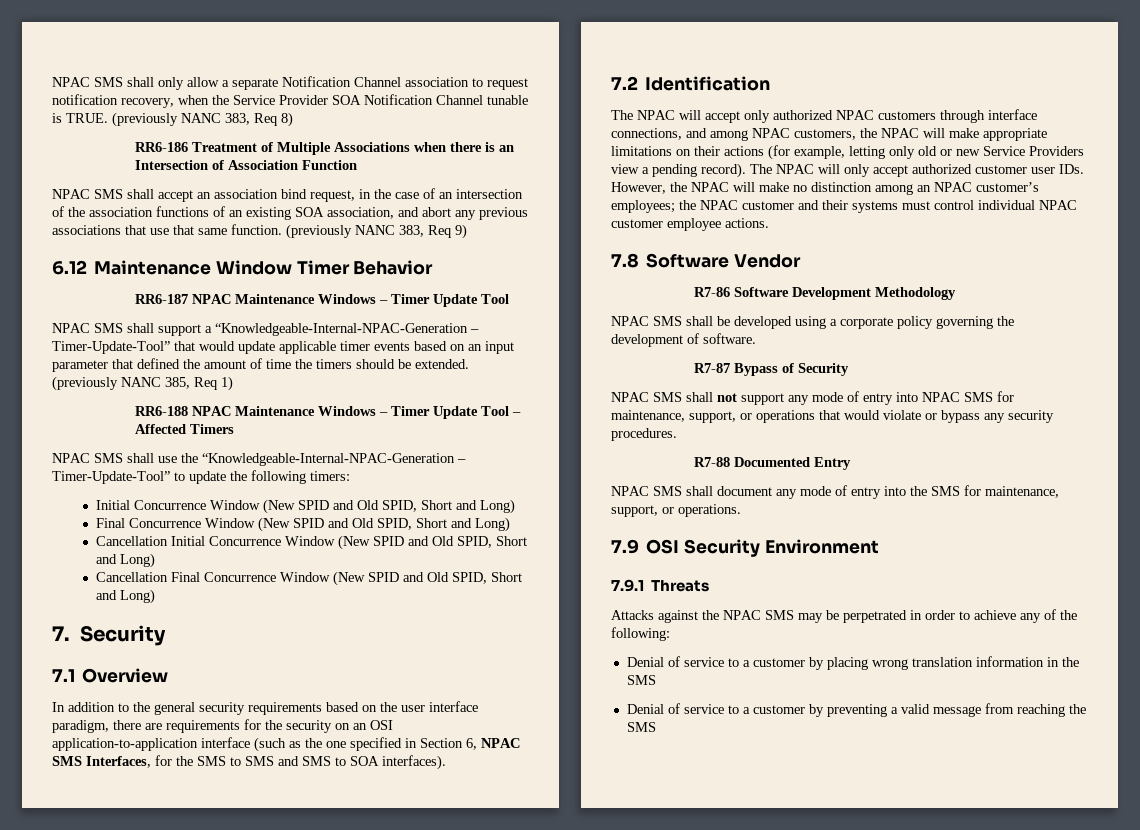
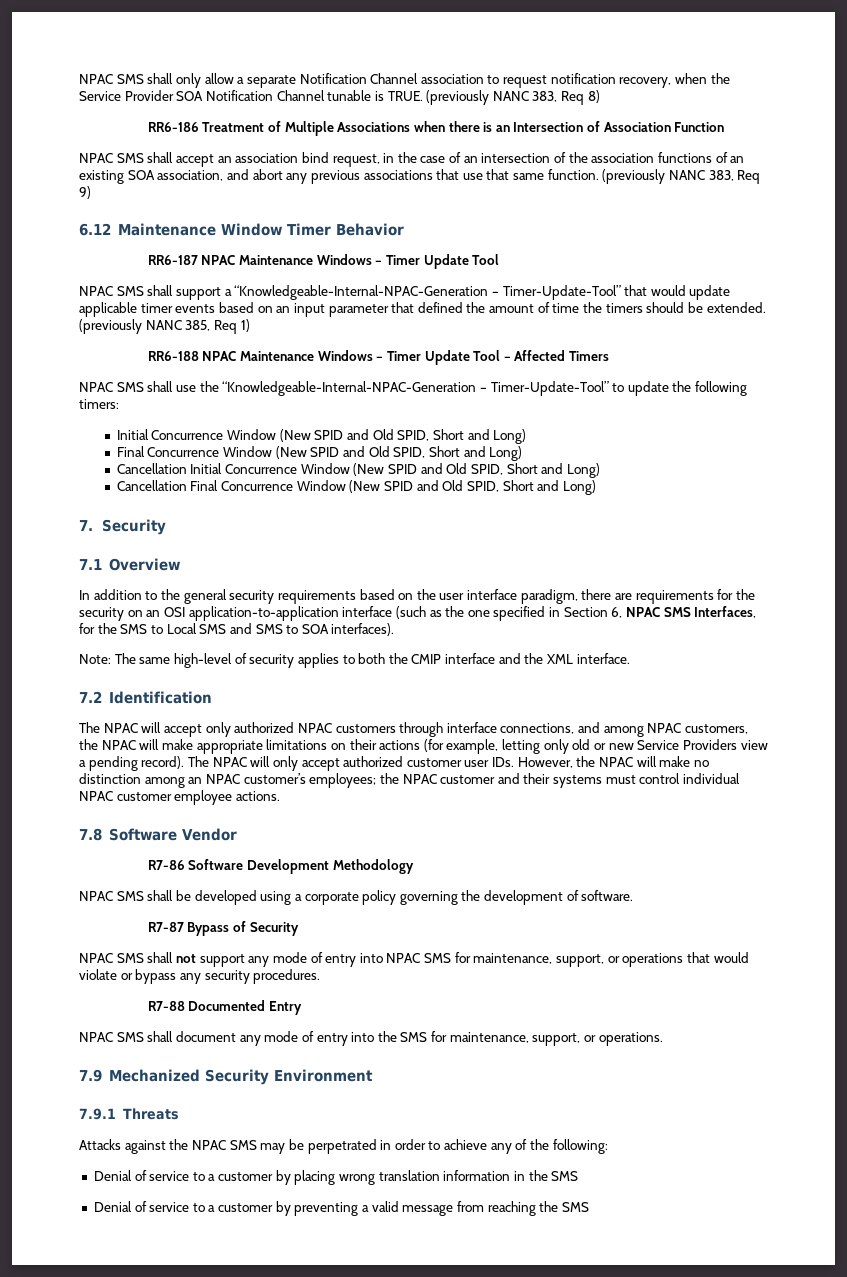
- In addition to the general security requirements based on the user interface paradigm, there are requirements for the security on an OSI application-to-application interface (such as the one specified in Section 6, NPAC SMS Interfaces, for the SMS to SMS and SMS to SOA interfaces).
+ In addition to the general security requirements based on the user interface paradigm, there are requirements for the security on an OSI application-to-application interface (such as the one specified in Section 6, NPAC SMS Interfaces, for the SMS to Local SMS and SMS to SOA interfaces).
+ Note: The same high-level of security applies to both the CMIP interface and the XML interface.
- 7.9 OSI Security Environment
+ 7.9 Mechanized Security Environment

